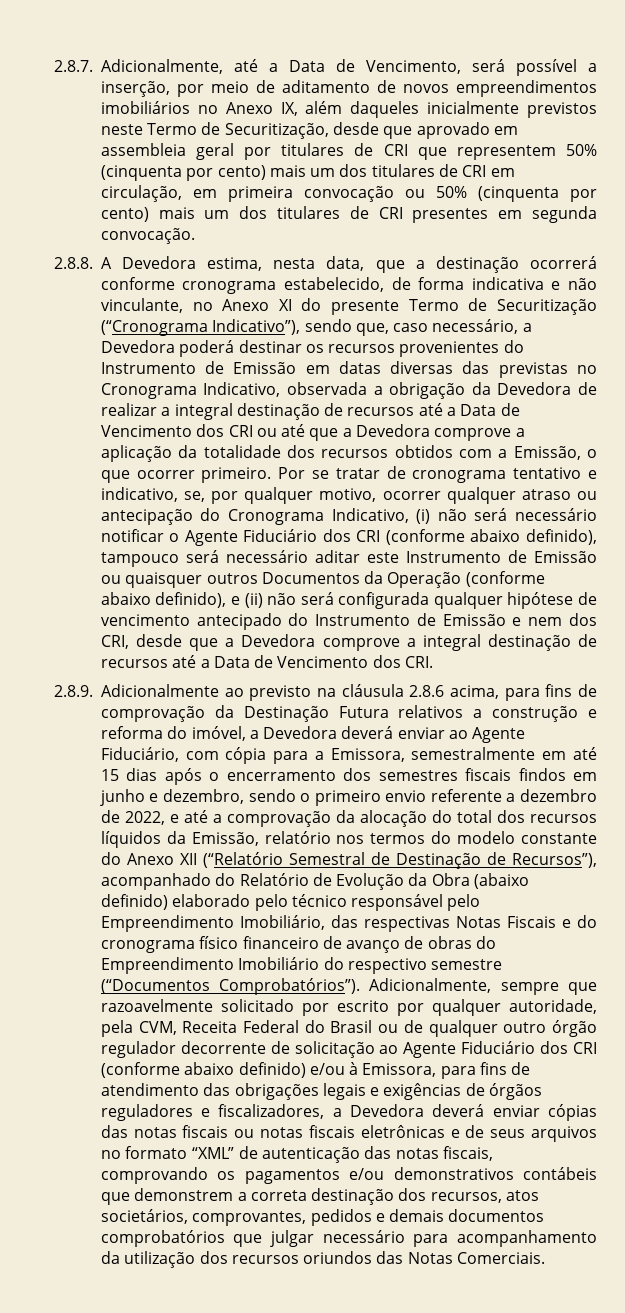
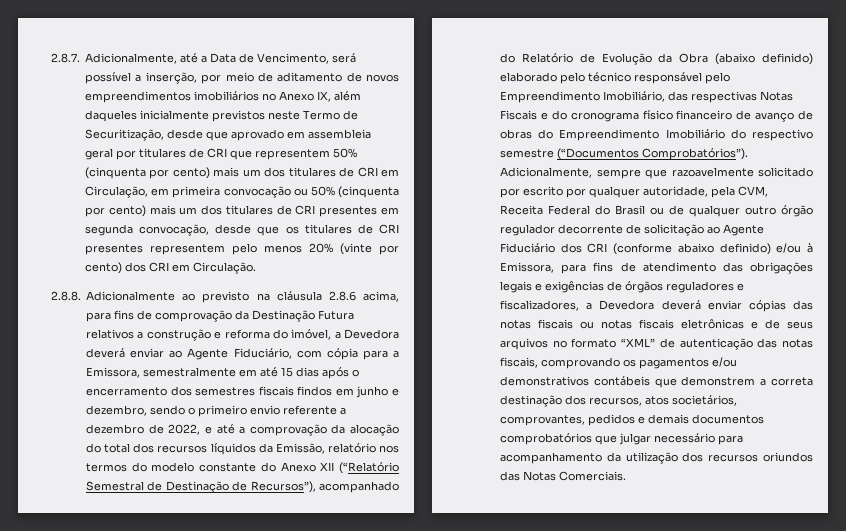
- 2.8.7. Adicionalmente, até a Data de Vencimento, será possível a inserção, por meio de aditamento de novos empreendimentos imobiliários no Anexo IX, além daqueles inicialmente previstos neste Termo de Securitização, desde que aprovado em assembleia geral por titulares de CRI que representem 50% (cinquenta por cento) mais um dos titulares de CRI em circulação, em primeira convocação ou 50% (cinquenta por cento) mais um dos titulares de CRI presentes em segunda convocação.
- 2.8.8. A Devedora estima, nesta data, que a destinação ocorrerá conforme cronograma estabelecido, de forma indicativa e não vinculante, no Anexo XI do presente Termo de Securitização (“Cronograma Indicativo”), sendo que, caso necessário, a Devedora poderá destinar os recursos provenientes do Instrumento de Emissão em datas diversas das previstas no Cronograma Indicativo, observada a obrigação da Devedora de realizar a integral destinação de recursos até a Data de Vencimento dos CRI ou até que a Devedora comprove a aplicação da totalidade dos recursos obtidos com a Emissão, o que ocorrer primeiro. Por se tratar de cronograma tentativo e indicativo, se, por qualquer motivo, ocorrer qualquer atraso ou antecipação do Cronograma Indicativo, (i) não será necessário notificar o Agente Fiduciário dos CRI (conforme abaixo definido), tampouco será necessário aditar este Instrumento de Emissão ou quaisquer outros Documentos da Operação (conforme abaixo definido), e (ii) não será configurada qualquer hipótese de vencimento antecipado do Instrumento de Emissão e nem dos CRI, desde que a Devedora comprove a integral destinação de recursos até a Data de Vencimento dos CRI.
- 2.8.9. Adicionalmente ao previsto na cláusula 2.8.6 acima, para fins de comprovação da Destinação Futura relativos a construção e reforma do imóvel, a Devedora deverá enviar ao Agente Fiduciário, com cópia para a Emissora, semestralmente em até 15 dias após o encerramento dos semestres fiscais findos em junho e dezembro, sendo o primeiro envio referente a dezembro de 2022, e até a comprovação da alocação do total dos recursos líquidos da Emissão, relatório nos termos do modelo constante do Anexo XII (“Relatório Semestral de Destinação de Recursos”), acompanhado do Relatório de Evolução da Obra (abaixo definido) elaborado pelo técnico responsável pelo Empreendimento Imobiliário, das respectivas Notas Fiscais e do cronograma físico financeiro de avanço de obras do Empreendimento Imobiliário do respectivo semestre (“Documentos Comprobatórios”).
+ 2.8.7. Adicionalmente, até a Data de Vencimento, será possível a inserção, por meio de aditamento de novos empreendimentos imobiliários no Anexo IX, além daqueles inicialmente previstos neste Termo de Securitização, desde que aprovado em assembleia geral por titulares de CRI que representem 50% (cinquenta por cento) mais um dos titulares de CRI em Circulação, em primeira convocação ou 50% (cinquenta por cento) mais um dos titulares de CRI presentes em segunda convocação, desde que os titulares de CRI presentes representem pelo menos 20% (vinte por cento) dos CRI em Circulação.
+ 2.8.8. Adicionalmente ao previsto na cláusula 2.8.6 acima, para fins de comprovação da Destinação Futura relativos a construção e reforma do imóvel, a Devedora deverá enviar ao Agente Fiduciário, com cópia para a Emissora, semestralmente em até 15 dias após o encerramento dos semestres fiscais findos em junho e dezembro, sendo o primeiro envio referente a dezembro de 2022, e até a comprovação da alocação do total dos recursos líquidos da Emissão, relatório nos termos do modelo constante do Anexo XII (“Relatório Semestral de Destinação de Recursos”), acompanhado do Relatório de Evolução da Obra (abaixo definido) elaborado pelo técnico responsável pelo Empreendimento Imobiliário, das respectivas Notas Fiscais e do cronograma físico financeiro de avanço de obras do Empreendimento Imobiliário do respectivo semestre (“Documentos Comprobatórios”).

